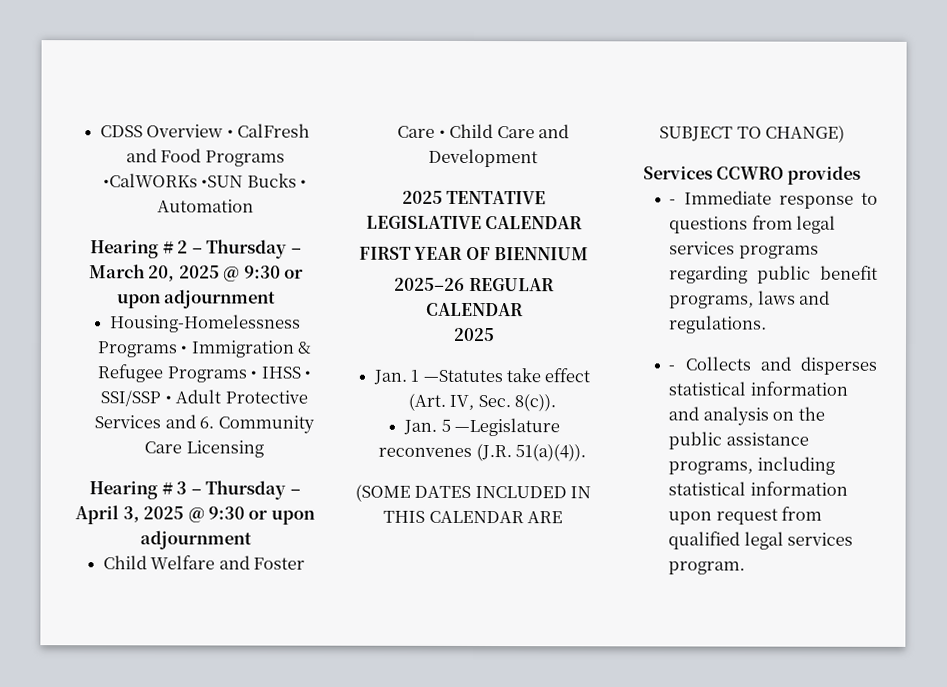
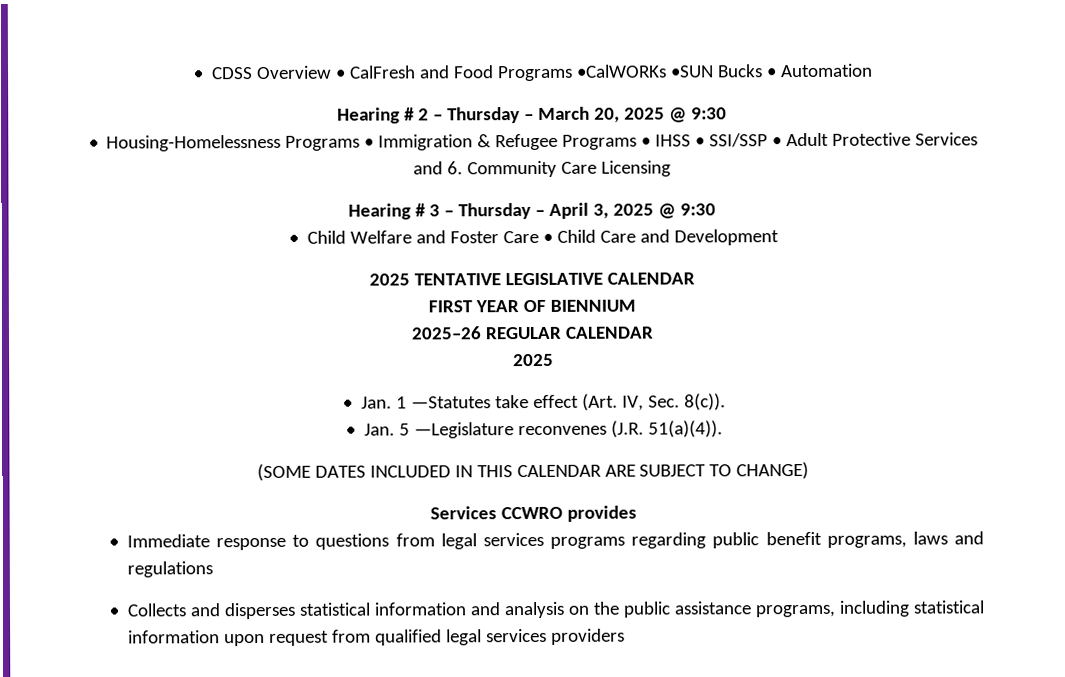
- Hearing # 2 – Thursday – March 20, 2025 @ 9:30 or upon adjournment
+ Hearing # 2 – Thursday – March 20, 2025 @ 9:30
- Hearing # 3 – Thursday – April 3, 2025 @ 9:30 or upon adjournment
+ Hearing # 3 – Thursday – April 3, 2025 @ 9:30
- - Immediate response to questions from legal services programs regarding public benefit programs, laws and regulations.
- - Collects and disperses statistical information and analysis on the public assistance programs, including statistical information upon request from qualified legal services program.
+ Immediate response to questions from legal services programs regarding public benefit programs, laws and regulations
+ Collects and disperses statistical information and analysis on the public assistance programs, including statistical information upon request from qualified legal services providers

